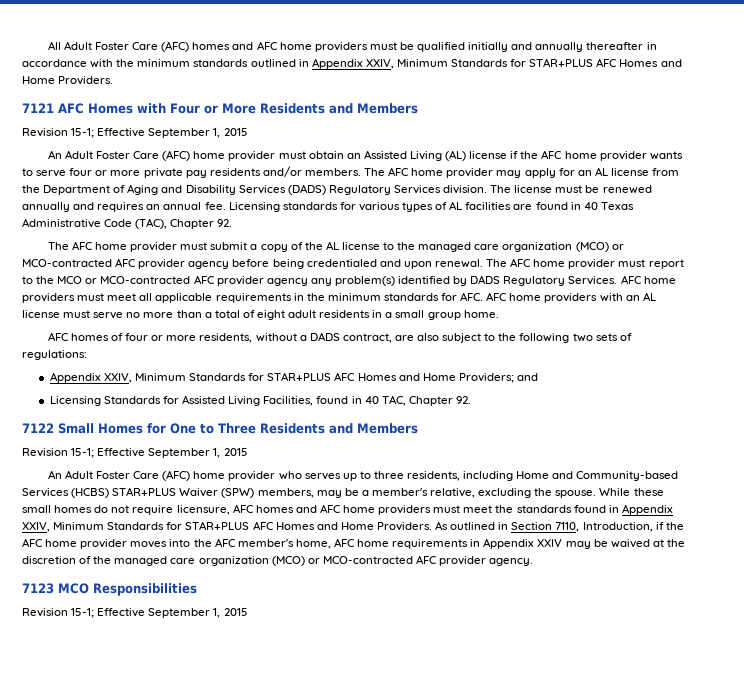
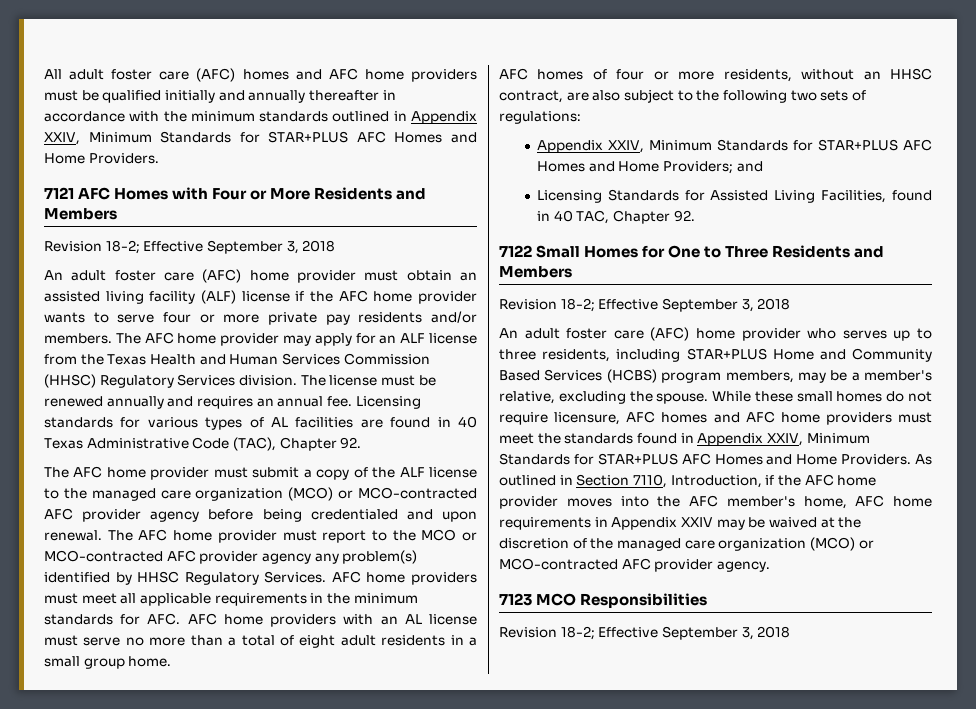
- All Adult Foster Care (AFC) homes and AFC home providers must be qualified initially and annually thereafter in accordance with the minimum standards outlined in Appendix XXIV, Minimum Standards for STAR+PLUS AFC Homes and Home Providers.
+ All adult foster care (AFC) homes and AFC home providers must be qualified initially and annually thereafter in accordance with the minimum standards outlined in Appendix XXIV, Minimum Standards for STAR+PLUS AFC Homes and Home Providers.
  7121 AFC Homes with Four or More Residents and Members
- Revision 15-1; Effective September 1, 2015
- An Adult Foster Care (AFC) home provider must obtain an Assisted Living (AL) license if the AFC home provider wants to serve four or more private pay residents and/or members.
+ Revision 18-2; Effective September 3, 2018
+ An adult foster care (AFC) home provider must obtain an assisted living facility (ALF) license if the AFC home provider wants to serve four or more private pay residents and/or members.
- The AFC home provider may apply for an AL license from the Department of Aging and Disability Services (DADS) Regulatory Services division.
+ The AFC home provider may apply for an ALF license from the Texas Health and Human Services Commission (HHSC) Regulatory Services division.
- The AFC home provider must submit a copy of the AL license to the managed care organization (MCO) or MCO-contracted AFC provider agency before being credentialed and upon renewal.
+ The AFC home provider must submit a copy of the ALF license to the managed care organization (MCO) or MCO-contracted AFC provider agency before being credentialed and upon renewal.
- The AFC home provider must report to the MCO or MCO-contracted AFC provider agency any problem(s) identified by DADS Regulatory Services.
+ The AFC home provider must report to the MCO or MCO-contracted AFC provider agency any problem(s) identified by HHSC Regulatory Services.
- AFC homes of four or more residents, without a DADS contract, are also subject to the following two sets of regulations:
+ AFC homes of four or more residents, without an HHSC contract, are also subject to the following two sets of regulations:
  7122 Small Homes for One to Three Residents and Members
- Revision 15-1; Effective September 1, 2015
- An Adult Foster Care (AFC) home provider who serves up to three residents, including Home and Community-based Services (HCBS) STAR+PLUS Waiver (SPW) members, may be a member's relative, excluding the spouse.
+ Revision 18-2; Effective September 3, 2018
+ An adult foster care (AFC) home provider who serves up to three residents, including STAR+PLUS Home and Community Based Services (HCBS) program members, may be a member's relative, excluding the spouse.
  7123 MCO Responsibilities
- Revision 15-1; Effective September 1, 2015
+ Revision 18-2; Effective September 3, 2018

